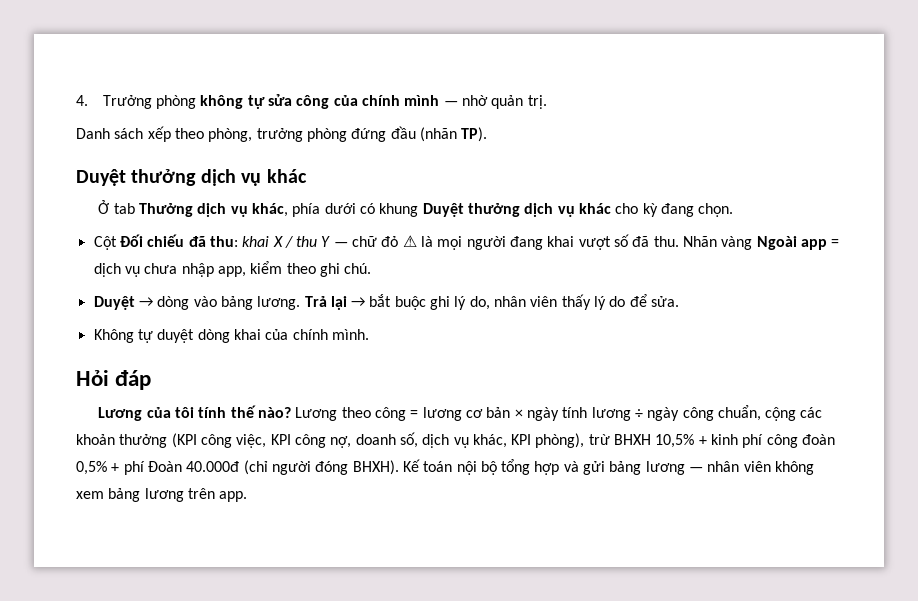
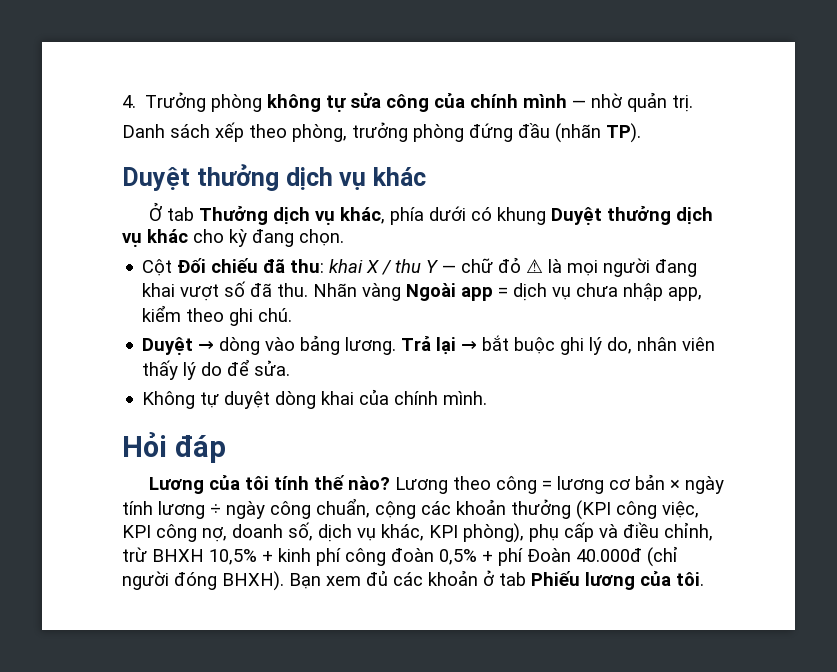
- Lương theo công = lương cơ bản × ngày tính lương ÷ ngày công chuẩn, cộng các khoản thưởng (KPI công việc, KPI công nợ, doanh số, dịch vụ khác, KPI phòng), trừ BHXH 10,5% + kinh phí công đoàn 0,5% + phí Đoàn 40.000đ (chỉ người đóng BHXH).
+ Lương theo công = lương cơ bản × ngày tính lương ÷ ngày công chuẩn, cộng các khoản thưởng (KPI công việc, KPI công nợ, doanh số, dịch vụ khác, KPI phòng), phụ cấp và điều chỉnh, trừ BHXH 10,5% + kinh phí công đoàn 0,5% + phí Đoàn 40.000đ (chỉ người đóng BHXH).
- Kế toán nội bộ tổng hợp và gửi bảng lương — nhân viên không xem bảng lương trên app.
+ Bạn xem đủ các khoản ở tab Phiếu lương của tôi.

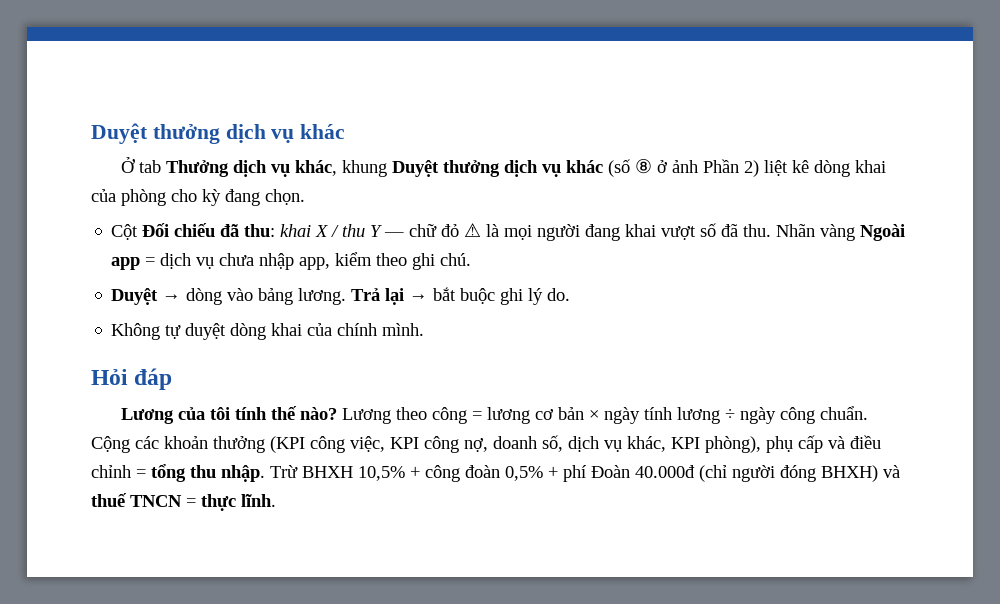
- 4. Trưởng phòng không tự sửa công của chính mình — nhờ quản trị.
- Danh sách xếp theo phòng, trưởng phòng đứng đầu (nhãn TP).
- Ở tab Thưởng dịch vụ khác, phía dưới có khung Duyệt thưởng dịch vụ khác cho kỳ đang chọn.
+ Ở tab Thưởng dịch vụ khác, khung Duyệt thưởng dịch vụ khác (số ⑧ ở ảnh Phần 2) liệt kê dòng khai của phòng cho kỳ đang chọn.
- Trả lại → bắt buộc ghi lý do, nhân viên thấy lý do để sửa.
+ Trả lại → bắt buộc ghi lý do.
- Lương theo công = lương cơ bản × ngày tính lương ÷ ngày công chuẩn, cộng các khoản thưởng (KPI công việc, KPI công nợ, doanh số, dịch vụ khác, KPI phòng), phụ cấp và điều chỉnh, trừ BHXH 10,5% + kinh phí công đoàn 0,5% + phí Đoàn 40.000đ (chỉ người đóng BHXH). Bạn xem đủ các khoản ở tab Phiếu lương của tôi.
+ Lương theo công = lương cơ bản × ngày tính lương ÷ ngày công chuẩn. Cộng các khoản thưởng (KPI công việc, KPI công nợ, doanh số, dịch vụ khác, KPI phòng), phụ cấp và điều chỉnh = tổng thu nhập. Trừ BHXH 10,5% + công đoàn 0,5% + phí Đoàn 40.000đ (chỉ người đóng BHXH) và thuế TNCN = thực lĩnh.

